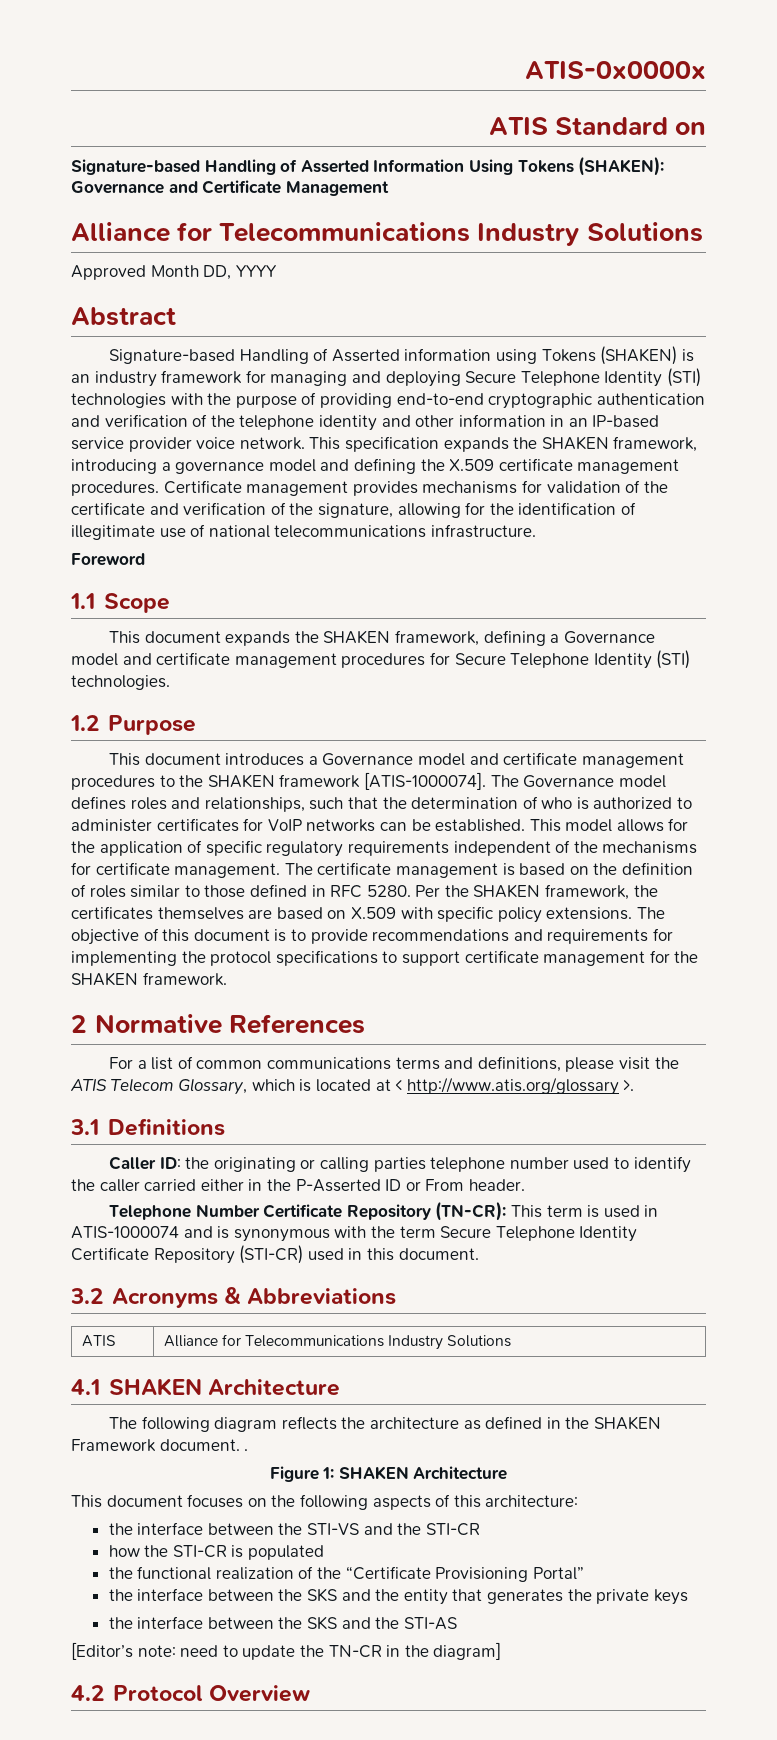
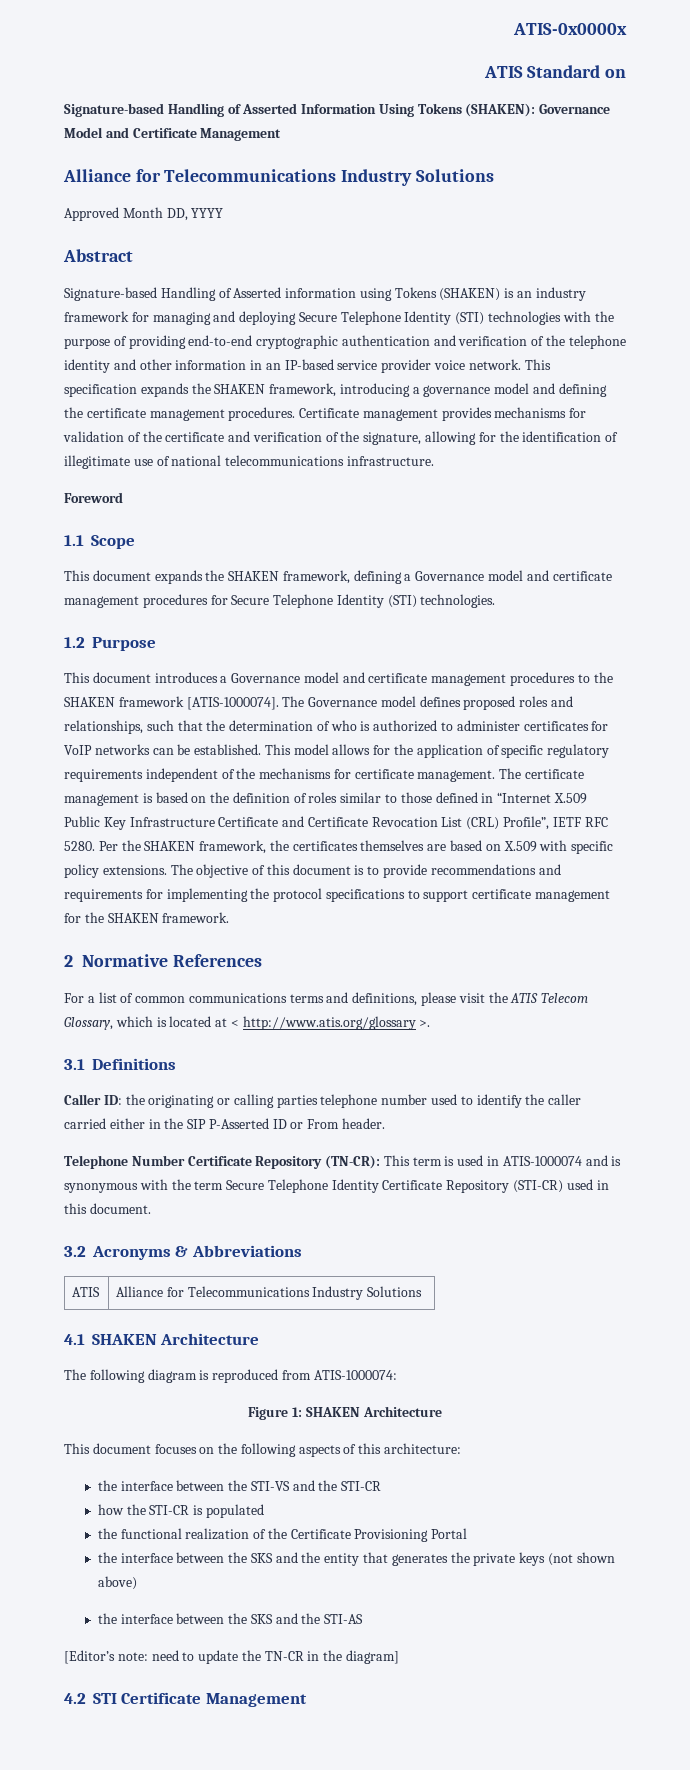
- Signature-based Handling of Asserted Information Using Tokens (SHAKEN): Governance and Certificate Management
+ Signature-based Handling of Asserted Information Using Tokens (SHAKEN): Governance Model and Certificate Management
- This specification expands the SHAKEN framework, introducing a governance model and defining the X.509 certificate management procedures.
+ This specification expands the SHAKEN framework, introducing a governance model and defining the certificate management procedures.
- The Governance model defines roles and relationships, such that the determination of who is authorized to administer certificates for VoIP networks can be established.
+ The Governance model defines proposed roles and relationships, such that the determination of who is authorized to administer certificates for VoIP networks can be established.
- The certificate management is based on the definition of roles similar to those defined in RFC 5280.
+ The certificate management is based on the definition of roles similar to those defined in “Internet X.509 Public Key Infrastructure Certificate and Certificate Revocation List (CRL) Profile”, IETF RFC 5280.
- Caller ID: the originating or calling parties telephone number used to identify the caller carried either in the P-Asserted ID or From header.
+ Caller ID: the originating or calling parties telephone number used to identify the caller carried either in the SIP P-Asserted ID or From header.
- The following diagram reflects the architecture as defined in the SHAKEN Framework document. .
+ The following diagram is reproduced from ATIS-1000074:
- the functional realization of the “Certificate Provisioning Portal”
+ the functional realization of the Certificate Provisioning Portal
- the interface between the SKS and the entity that generates the private keys
+ the interface between the SKS and the entity that generates the private keys (not shown above)
- 4.2 Protocol Overview
+ 4.2 STI Certificate Management

